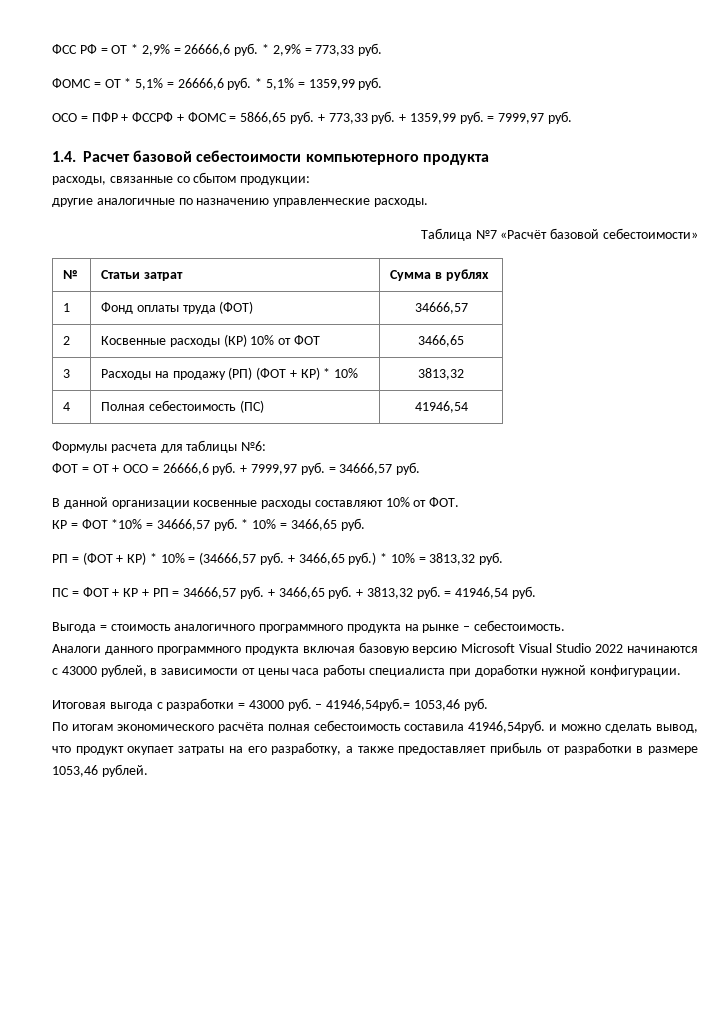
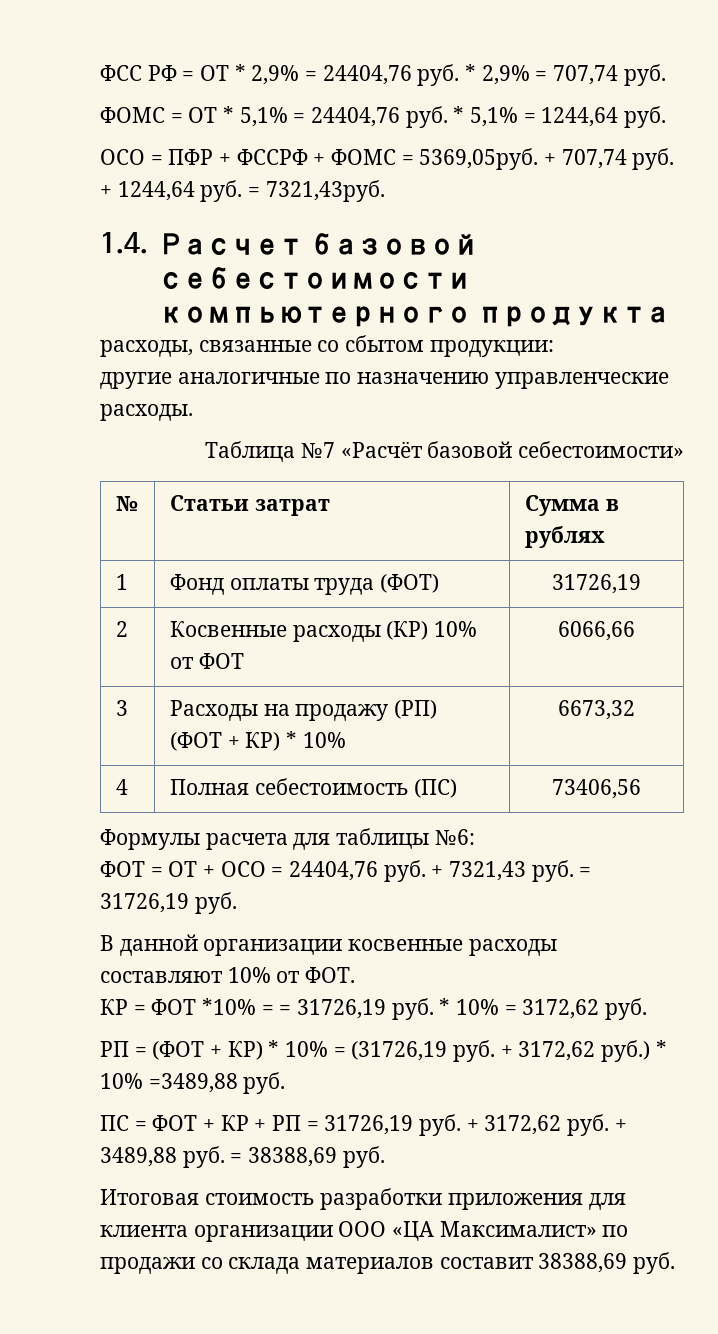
- ФСС РФ = ОТ * 2,9% = 26666,6 руб. * 2,9% = 773,33 руб.
+ ФСС РФ = ОТ * 2,9% = 24404,76 руб. * 2,9% = 707,74 руб.
- ФОМС = ОТ * 5,1% = 26666,6 руб. * 5,1% = 1359,99 руб.
+ ФОМС = ОТ * 5,1% = 24404,76 руб. * 5,1% = 1244,64 руб.
- ОСО = ПФР + ФССРФ + ФОМС = 5866,65 руб. + 773,33 руб. + 1359,99 руб. = 7999,97 руб.
+ ОСО = ПФР + ФССРФ + ФОМС = 5369,05руб. + 707,74 руб. + 1244,64 руб. = 7321,43руб.
- 1 | Фонд оплаты труда (ФОТ) | 34666,57
+ 1 | Фонд оплаты труда (ФОТ) | 31726,19
- 2 | Косвенные расходы (КР) 10% от ФОТ | 3466,65
+ 2 | Косвенные расходы (КР) 10% от ФОТ | 6066,66
- 3 | Расходы на продажу (РП) (ФОТ + КР) * 10% | 3813,32
+ 3 | Расходы на продажу (РП) (ФОТ + КР) * 10% | 6673,32
- 4 | Полная себестоимость (ПС) | 41946,54
+ 4 | Полная себестоимость (ПС) | 73406,56
- ФОТ = ОТ + ОСО = 26666,6 руб. + 7999,97 руб. = 34666,57 руб.
+ ФОТ = ОТ + ОСО = 24404,76 руб. + 7321,43 руб. = 31726,19 руб.
- КР = ФОТ *10% = 34666,57 руб. * 10% = 3466,65 руб.
+ КР = ФОТ *10% = = 31726,19 руб. * 10% = 3172,62 руб.
- РП = (ФОТ + КР) * 10% = (34666,57 руб. + 3466,65 руб.) * 10% = 3813,32 руб.
+ РП = (ФОТ + КР) * 10% = (31726,19 руб. + 3172,62 руб.) * 10% =3489,88 руб.
- ПС = ФОТ + КР + РП = 34666,57 руб. + 3466,65 руб. + 3813,32 руб. = 41946,54 руб.
- Выгода = стоимость аналогичного программного продукта на рынке – себестоимость.
- Аналоги данного программного продукта включая базовую версию Microsoft Visual Studio 2022 начинаются с 43000 рублей, в зависимости от цены часа работы специалиста при доработки нужной конфигурации.
- Итоговая выгода с разработки = 43000 руб. – 41946,54руб.= 1053,46 руб.
- По итогам экономического расчёта полная себестоимость составила 41946,54руб. и можно сделать вывод, что продукт окупает затраты на его разработку, а также предоставляет прибыль от разработки в размере 1053,46 рублей.
+ ПС = ФОТ + КР + РП = 31726,19 руб. + 3172,62 руб. + 3489,88 руб. = 38388,69 руб.
+ Итоговая стоимость разработки приложения для клиента организации ООО «ЦА Максималист» по продажи со склада материалов составит 38388,69 руб.

